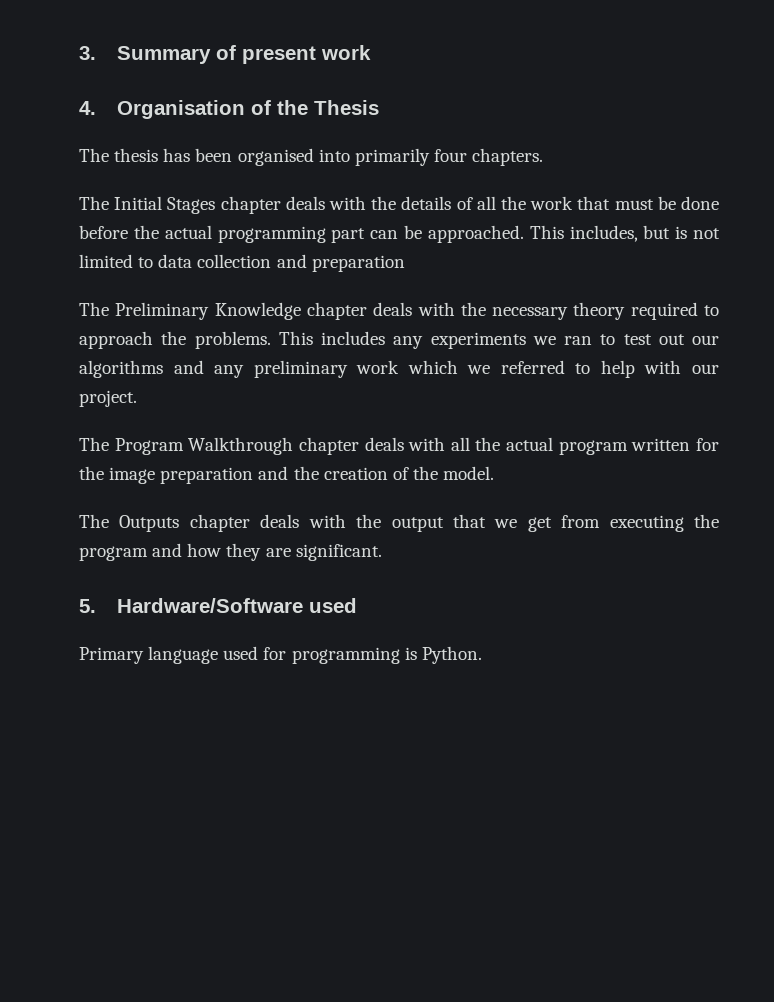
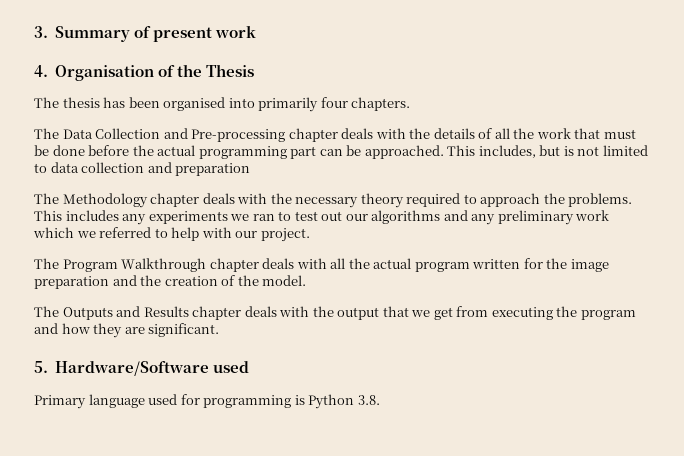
- The Initial Stages chapter deals with the details of all the work that must be done before the actual programming part can be approached.
+ The Data Collection and Pre-processing chapter deals with the details of all the work that must be done before the actual programming part can be approached.
- The Preliminary Knowledge chapter deals with the necessary theory required to approach the problems.
+ The Methodology chapter deals with the necessary theory required to approach the problems.
- The Outputs chapter deals with the output that we get from executing the program and how they are significant.
+ The Outputs and Results chapter deals with the output that we get from executing the program and how they are significant.
- Primary language used for programming is Python.
+ Primary language used for programming is Python 3.8.

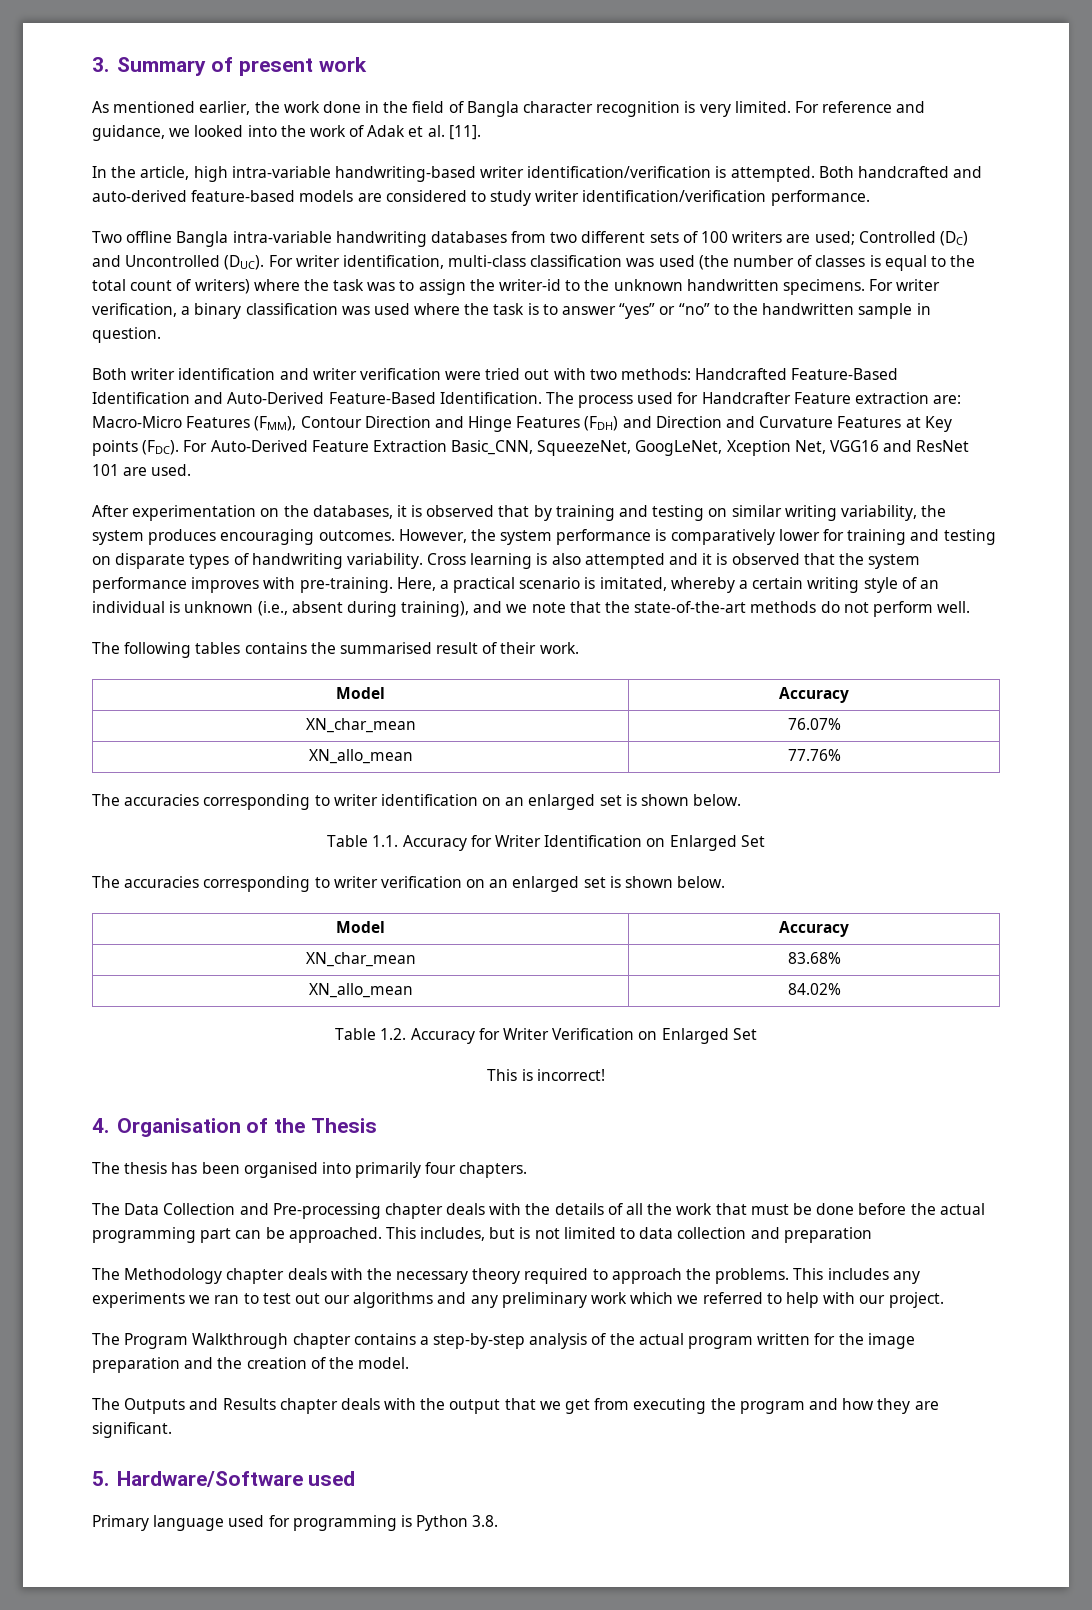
+ As mentioned earlier, the work done in the field of Bangla character recognition is very limited. For reference and guidance, we looked into the work of Adak et al. [11].
+ In the article, high intra-variable handwriting-based writer identification/verification is attempted. Both handcrafted and auto-derived feature-based models are considered to study writer identification/verification performance.
+ Two offline Bangla intra-variable handwriting databases from two different sets of 100 writers are used; Controlled (DC) and Uncontrolled (DUC). For writer identification, multi-class classification was used (the number of classes is equal to the total count of writers) where the task was to assign the writer-id to the unknown handwritten specimens. For writer verification, a binary classification was used where the task is to answer “yes” or “no” to the handwritten sample in question.
+ Both writer identification and writer verification were tried out with two methods: Handcrafted Feature-Based Identification and Auto-Derived Feature-Based Identification. The process used for Handcrafter Feature extraction are: Macro-Micro Features (FMM), Contour Direction and Hinge Features (FDH) and Direction and Curvature Features at Key points (FDC). For Auto-Derived Feature Extraction Basic_CNN, SqueezeNet, GoogLeNet, Xception Net, VGG16 and ResNet 101 are used.
+ After experimentation on the databases, it is observed that by training and testing on similar writing variability, the system produces encouraging outcomes. However, the system performance is comparatively lower for training and testing on disparate types of handwriting variability. Cross learning is also attempted and it is observed that the system performance improves with pre-training. Here, a practical scenario is imitated, whereby a certain writing style of an individual is unknown (i.e., absent during training), and we note that the state-of-the-art methods do not perform well.
+ The following tables contains the summarised result of their work.
+ Model | Accuracy
+ XN_char_mean | 76.07%
+ XN_allo_mean | 77.76%
+ The accuracies corresponding to writer identification on an enlarged set is shown below.
+ Table 1.1. Accuracy for Writer Identification on Enlarged Set
+ The accuracies corresponding to writer verification on an enlarged set is shown below.
+ Model | Accuracy
+ XN_char_mean | 83.68%
+ XN_allo_mean | 84.02%
+ Table 1.2. Accuracy for Writer Verification on Enlarged Set
+ This is incorrect!
- The Program Walkthrough chapter deals with all the actual program written for the image preparation and the creation of the model.
+ The Program Walkthrough chapter contains a step-by-step analysis of the actual program written for the image preparation and the creation of the model.

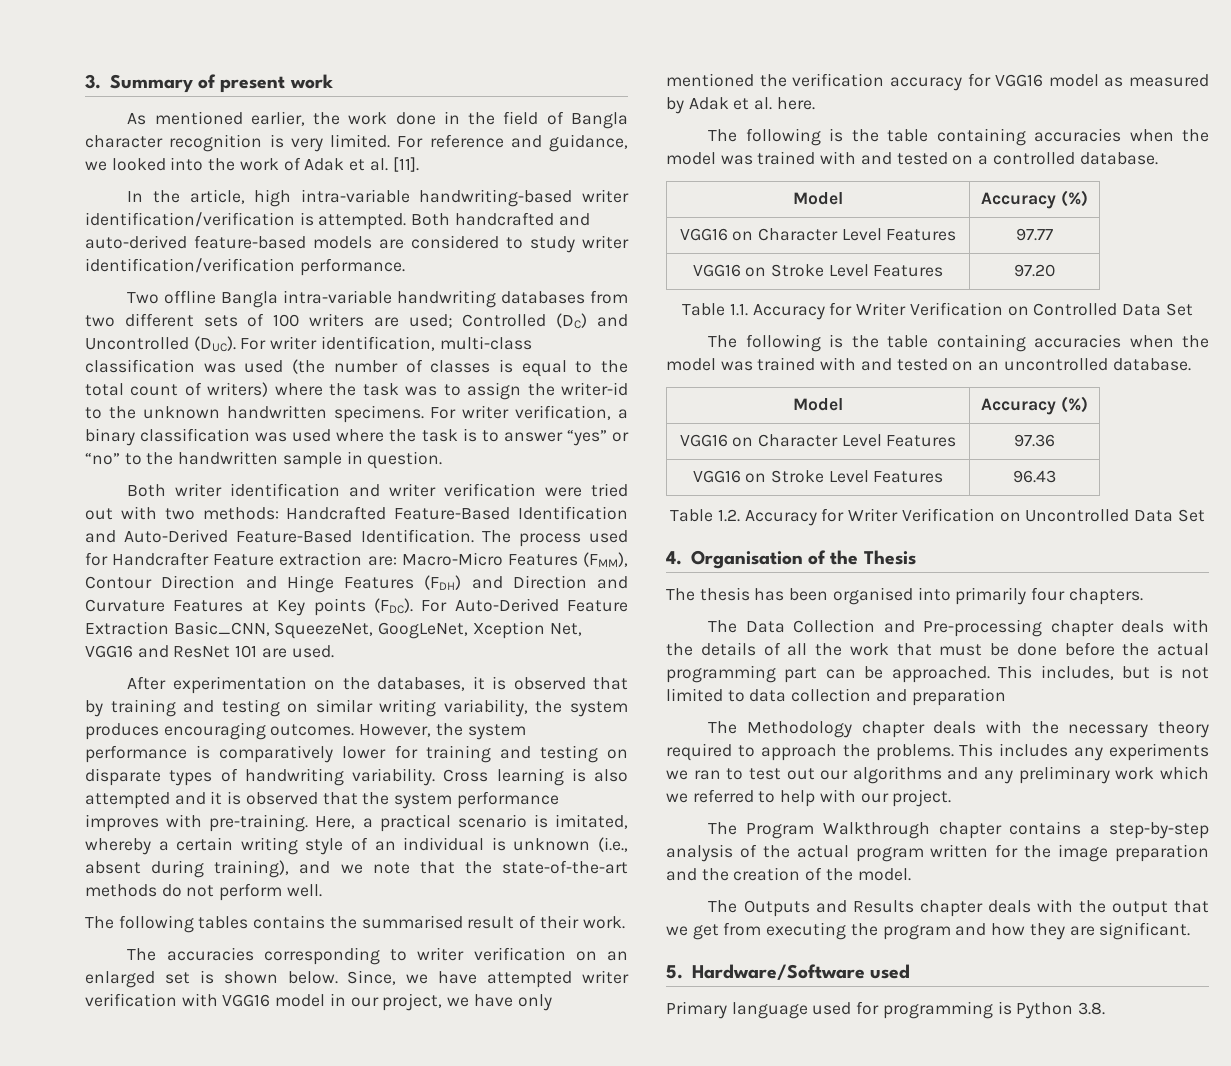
  The following tables contains the summarised result of their work.
- Model | Accuracy
- XN_char_mean | 76.07%
- XN_allo_mean | 77.76%
- The accuracies corresponding to writer identification on an enlarged set is shown below.
- Table 1.1. Accuracy for Writer Identification on Enlarged Set
- The accuracies corresponding to writer verification on an enlarged set is shown below.
- Model | Accuracy
- XN_char_mean | 83.68%
- XN_allo_mean | 84.02%
+ The accuracies corresponding to writer verification on an enlarged set is shown below. Since, we have attempted writer verification with VGG16 model in our project, we have only mentioned the verification accuracy for VGG16 model as measured by Adak et al. here.
+ The following is the table containing accuracies when the model was trained with and tested on a controlled database.
+ Model | Accuracy (%)
+ VGG16 on Character Level Features | 97.77
+ VGG16 on Stroke Level Features | 97.20
+ Table 1.1. Accuracy for Writer Verification on Controlled Data Set
+ The following is the table containing accuracies when the model was trained with and tested on an uncontrolled database.
+ Model | Accuracy (%)
+ VGG16 on Character Level Features | 97.36
+ VGG16 on Stroke Level Features | 96.43
- Table 1.2. Accuracy for Writer Verification on Enlarged Set
- This is incorrect!
+ Table 1.2. Accuracy for Writer Verification on Uncontrolled Data Set

